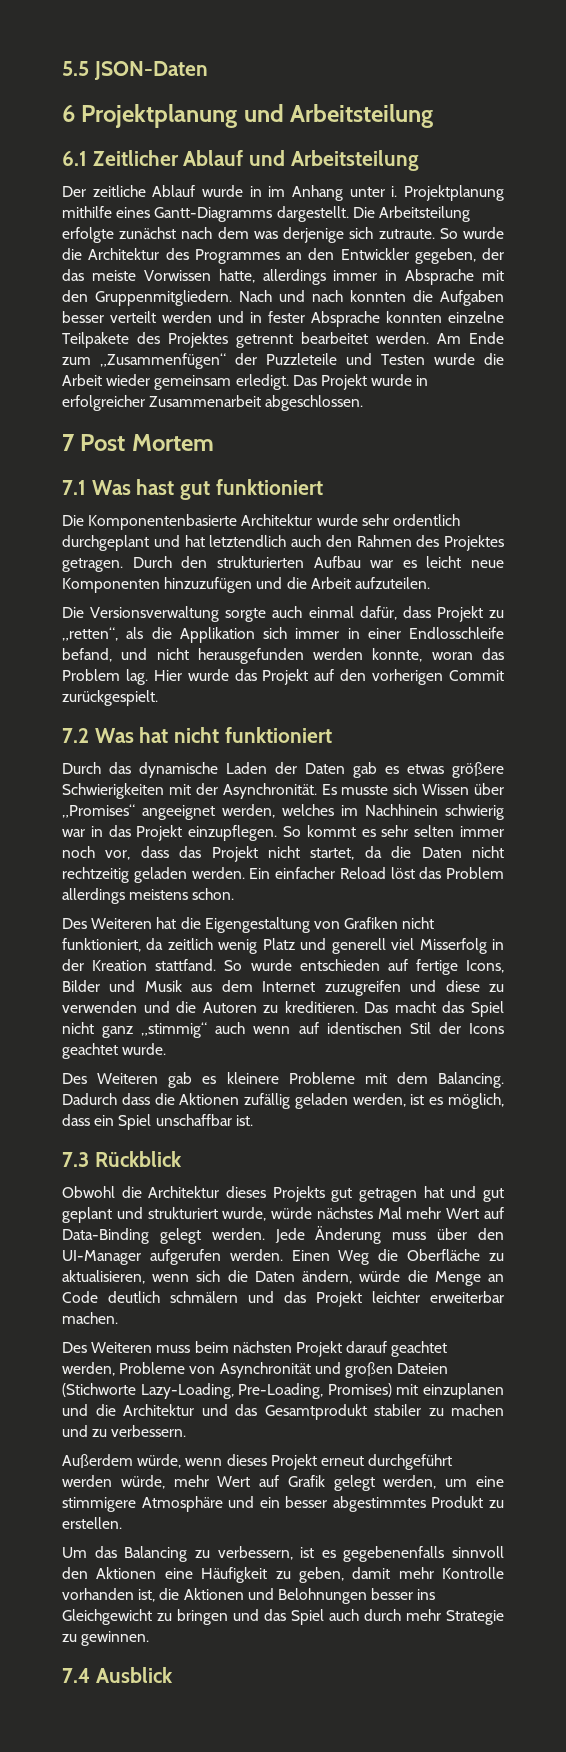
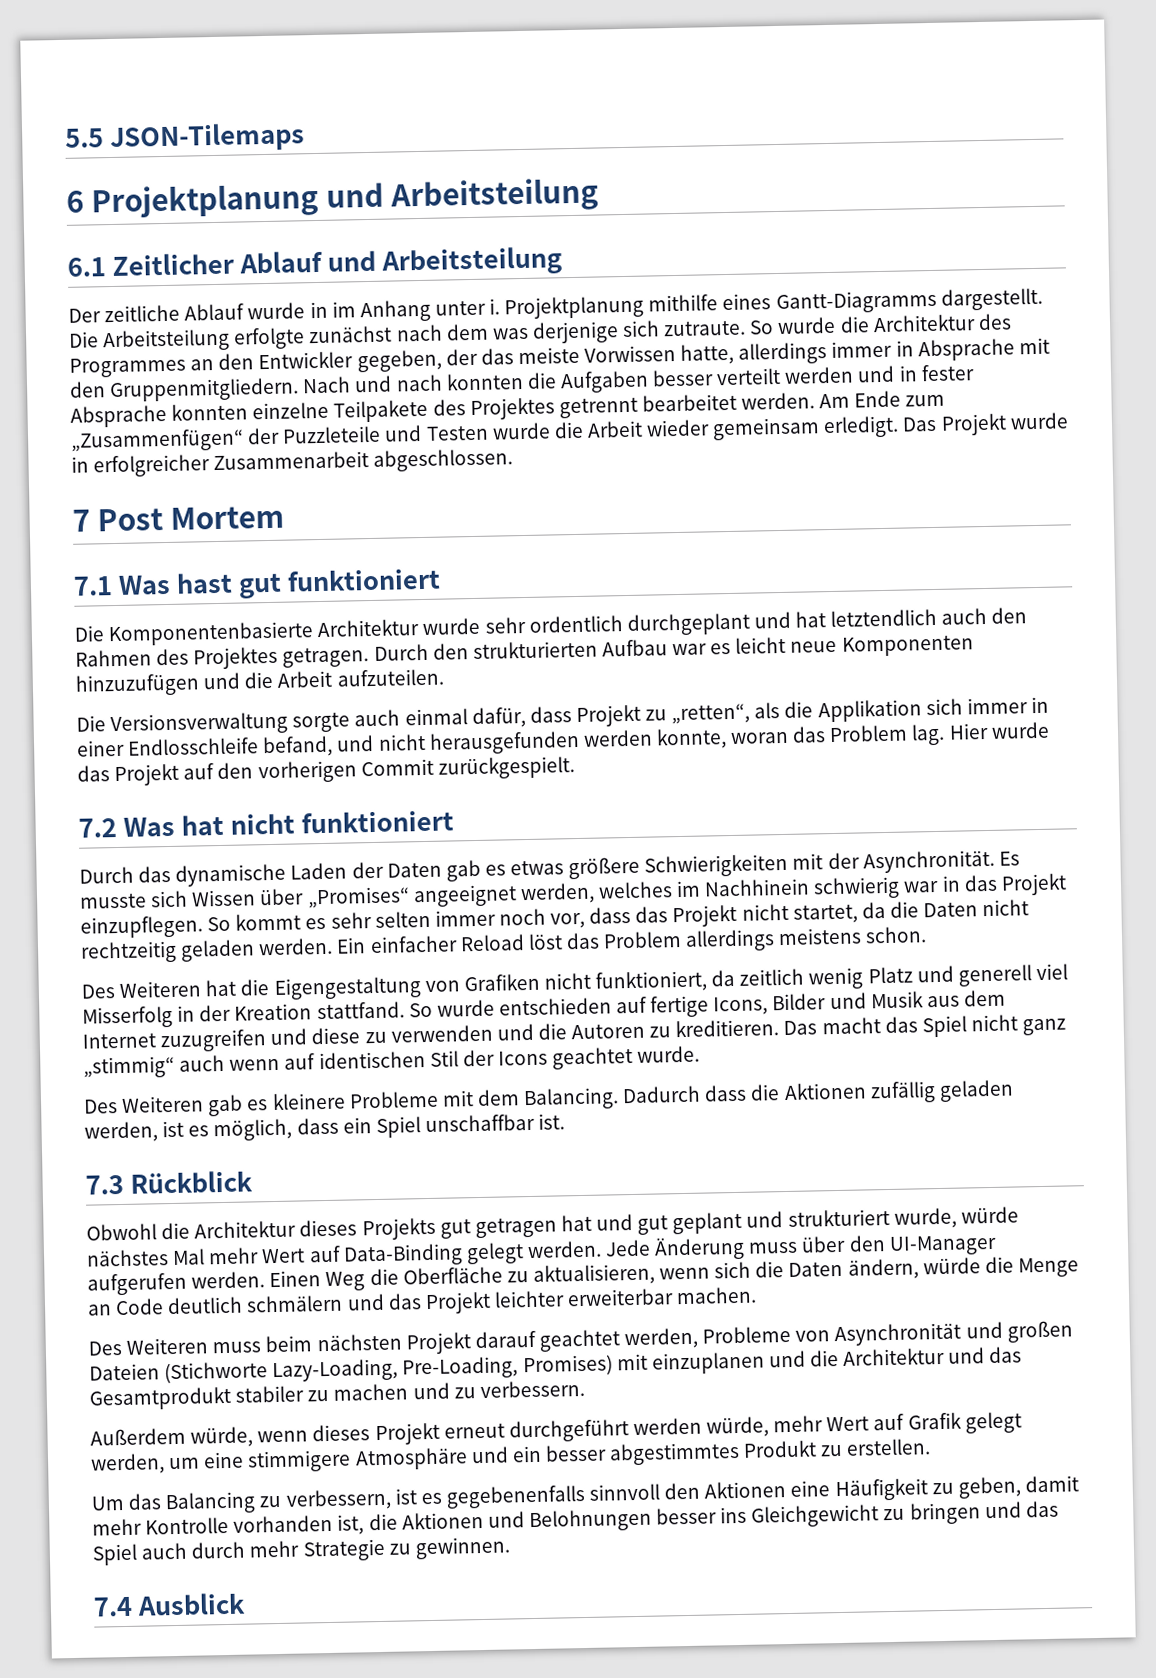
- 5.5 JSON-Daten
+ 5.5 JSON-Tilemaps

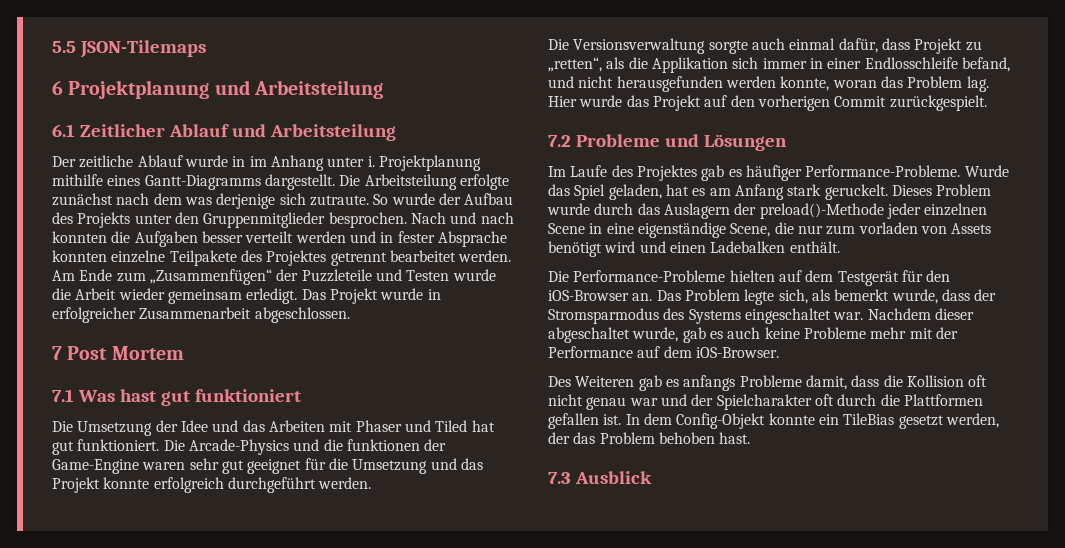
- So wurde die Architektur des Programmes an den Entwickler gegeben, der das meiste Vorwissen hatte, allerdings immer in Absprache mit den Gruppenmitgliedern.
+ So wurde der Aufbau des Projekts unter den Gruppenmitglieder besprochen.
- Die Komponentenbasierte Architektur wurde sehr ordentlich durchgeplant und hat letztendlich auch den Rahmen des Projektes getragen. Durch den strukturierten Aufbau war es leicht neue Komponenten hinzuzufügen und die Arbeit aufzuteilen.
+ Die Umsetzung der Idee und das Arbeiten mit Phaser und Tiled hat gut funktioniert. Die Arcade-Physics und die funktionen der Game-Engine waren sehr gut geeignet für die Umsetzung und das Projekt konnte erfolgreich durchgeführt werden.
- 7.2 Was hat nicht funktioniert
- Durch das dynamische Laden der Daten gab es etwas größere Schwierigkeiten mit der Asynchronität. Es musste sich Wissen über „Promises“ angeeignet werden, welches im Nachhinein schwierig war in das Projekt einzupflegen. So kommt es sehr selten immer noch vor, dass das Projekt nicht startet, da die Daten nicht rechtzeitig geladen werden. Ein einfacher Reload löst das Problem allerdings meistens schon.
- Des Weiteren hat die Eigengestaltung von Grafiken nicht funktioniert, da zeitlich wenig Platz und generell viel Misserfolg in der Kreation stattfand. So wurde entschieden auf fertige Icons, Bilder und Musik aus dem Internet zuzugreifen und diese zu verwenden und die Autoren zu kreditieren. Das macht das Spiel nicht ganz „stimmig“ auch wenn auf identischen Stil der Icons geachtet wurde.
- Des Weiteren gab es kleinere Probleme mit dem Balancing. Dadurch dass die Aktionen zufällig geladen werden, ist es möglich, dass ein Spiel unschaffbar ist.
- 7.3 Rückblick
- Obwohl die Architektur dieses Projekts gut getragen hat und gut geplant und strukturiert wurde, würde nächstes Mal mehr Wert auf Data-Binding gelegt werden. Jede Änderung muss über den UI-Manager aufgerufen werden. Einen Weg die Oberfläche zu aktualisieren, wenn sich die Daten ändern, würde die Menge an Code deutlich schmälern und das Projekt leichter erweiterbar machen.
- Des Weiteren muss beim nächsten Projekt darauf geachtet werden, Probleme von Asynchronität und großen Dateien (Stichworte Lazy-Loading, Pre-Loading, Promises) mit einzuplanen und die Architektur und das Gesamtprodukt stabiler zu machen und zu verbessern.
- Außerdem würde, wenn dieses Projekt erneut durchgeführt werden würde, mehr Wert auf Grafik gelegt werden, um eine stimmigere Atmosphäre und ein besser abgestimmtes Produkt zu erstellen.
- Um das Balancing zu verbessern, ist es gegebenenfalls sinnvoll den Aktionen eine Häufigkeit zu geben, damit mehr Kontrolle vorhanden ist, die Aktionen und Belohnungen besser ins Gleichgewicht zu bringen und das Spiel auch durch mehr Strategie zu gewinnen.
- 7.4 Ausblick
+ 7.2 Probleme und Lösungen
+ Im Laufe des Projektes gab es häufiger Performance-Probleme. Wurde das Spiel geladen, hat es am Anfang stark geruckelt. Dieses Problem wurde durch das Auslagern der preload()-Methode jeder einzelnen Scene in eine eigenständige Scene, die nur zum vorladen von Assets benötigt wird und einen Ladebalken enthält.
+ Die Performance-Probleme hielten auf dem Testgerät für den iOS-Browser an. Das Problem legte sich, als bemerkt wurde, dass der Stromsparmodus des Systems eingeschaltet war. Nachdem dieser abgeschaltet wurde, gab es auch keine Probleme mehr mit der Performance auf dem iOS-Browser.
+ Des Weiteren gab es anfangs Probleme damit, dass die Kollision oft nicht genau war und der Spielcharakter oft durch die Plattformen gefallen ist. In dem Config-Objekt konnte ein TileBias gesetzt werden, der das Problem behoben hast.
+ 7.3 Ausblick

